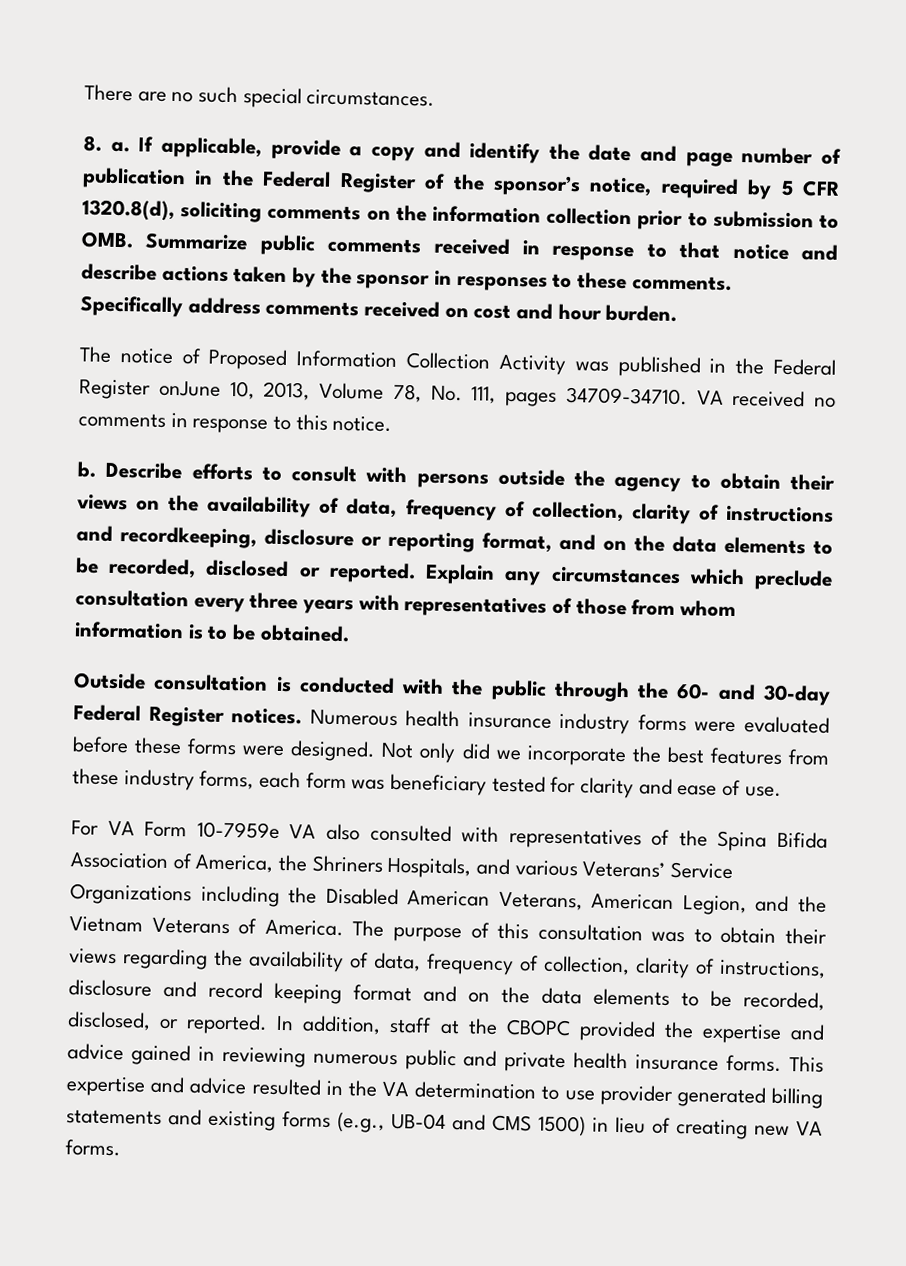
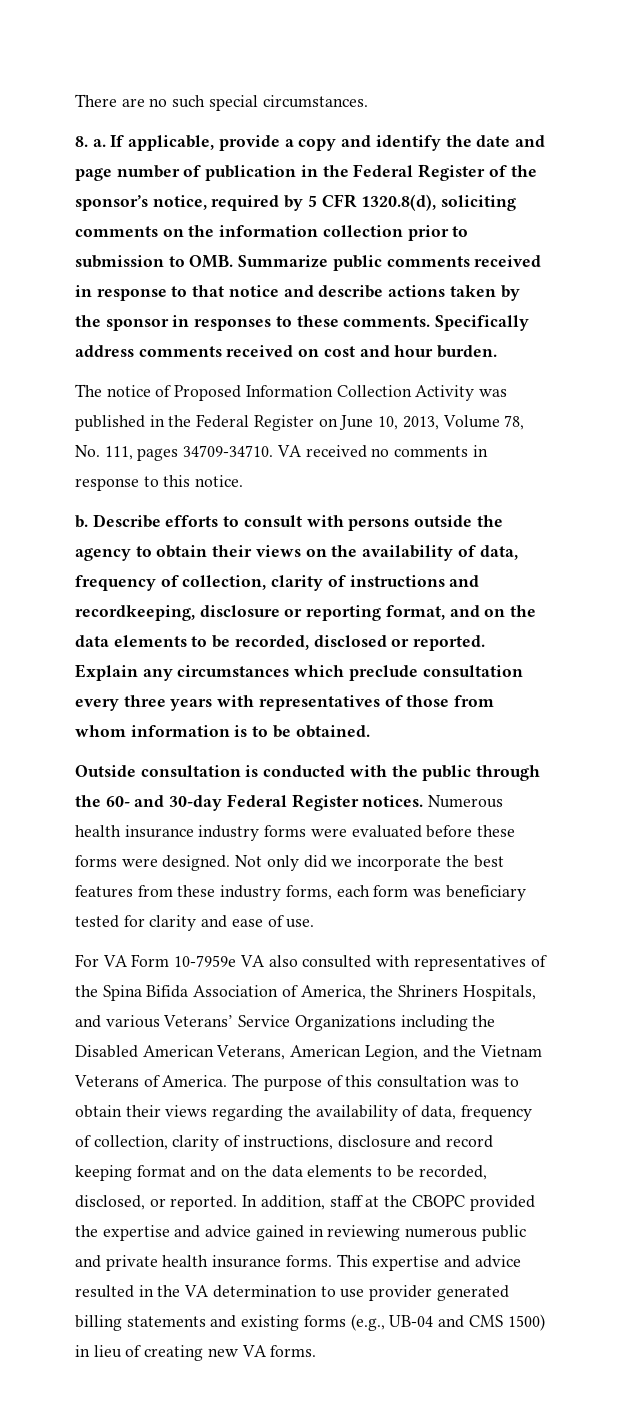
- The notice of Proposed Information Collection Activity was published in the Federal Register onJune 10, 2013, Volume 78, No. 111, pages 34709-34710.
+ The notice of Proposed Information Collection Activity was published in the Federal Register on June 10, 2013, Volume 78, No. 111, pages 34709-34710.

